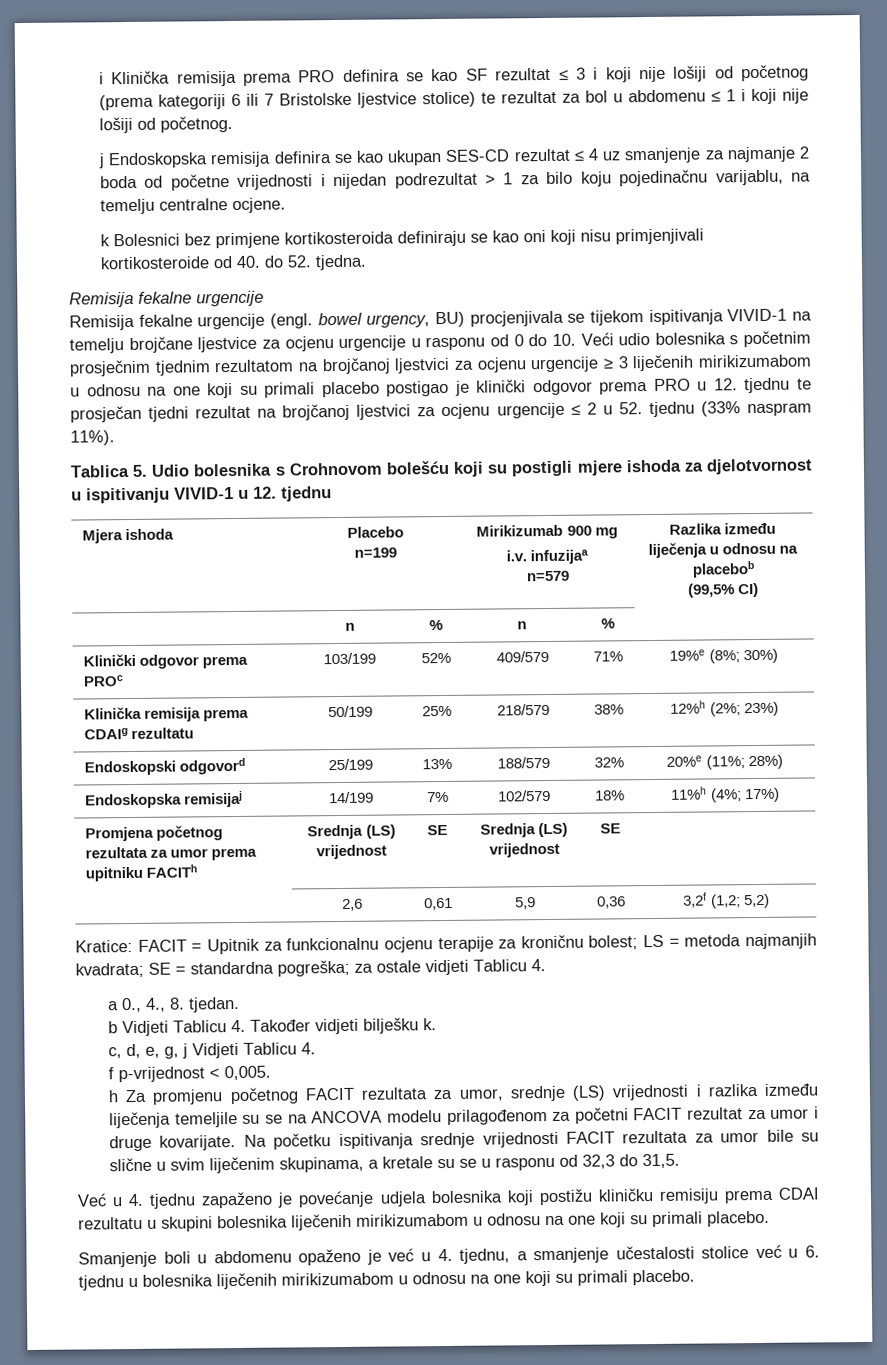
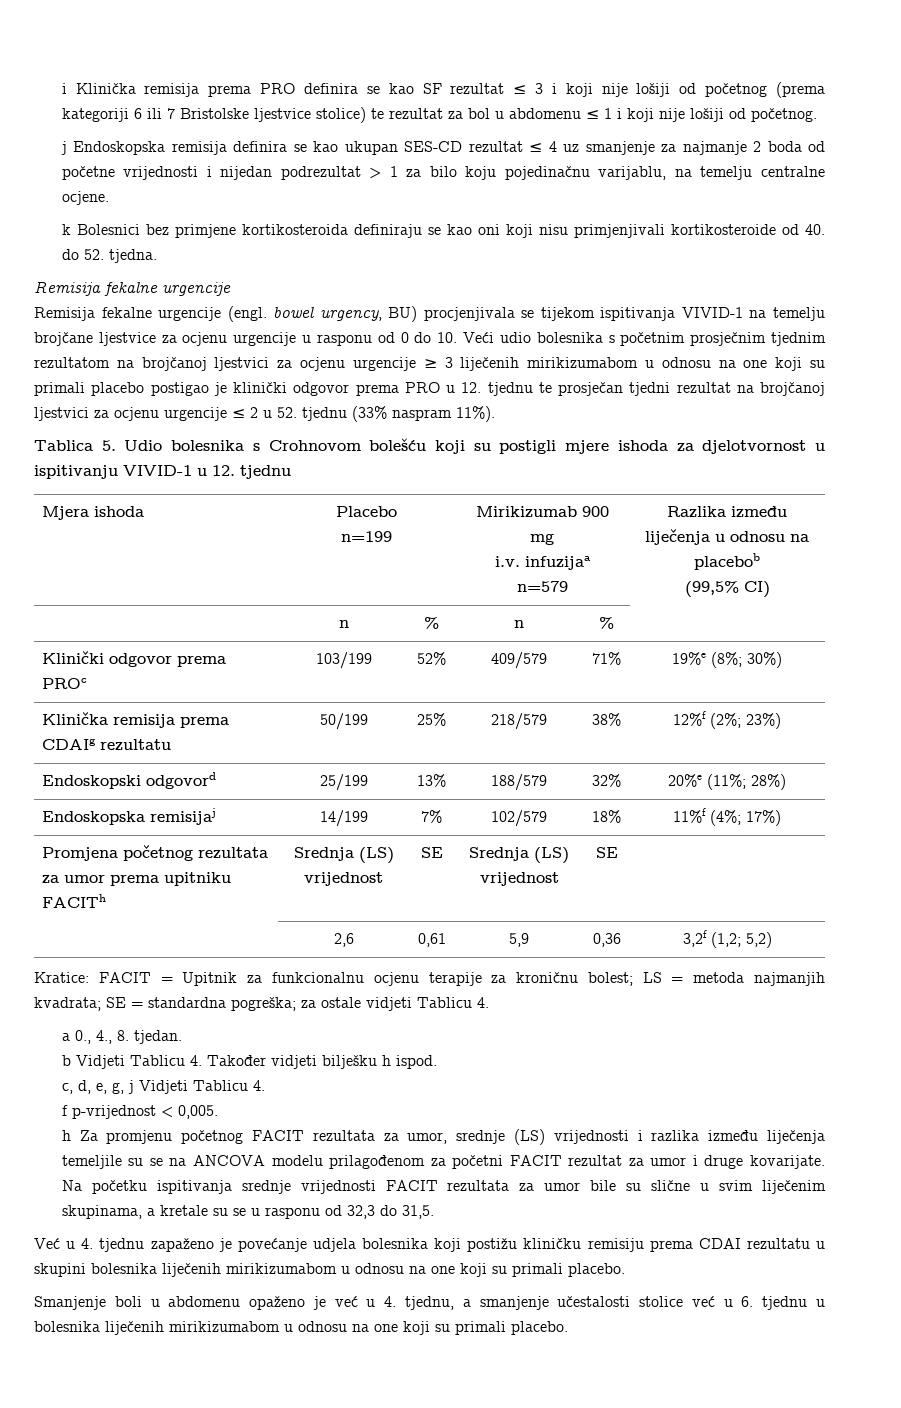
- Klinička remisija prema CDAIg rezultatu | 50/199 | 25% | 218/579 | 38% | 12%h (2%; 23%)
+ Klinička remisija prema CDAIg rezultatu | 50/199 | 25% | 218/579 | 38% | 12%f (2%; 23%)
- Endoskopska remisijaj | 14/199 | 7% | 102/579 | 18% | 11%h (4%; 17%)
+ Endoskopska remisijaj | 14/199 | 7% | 102/579 | 18% | 11%f (4%; 17%)
- b Vidjeti Tablicu 4. Također vidjeti bilješku k.
+ b Vidjeti Tablicu 4. Također vidjeti bilješku h ispod.

